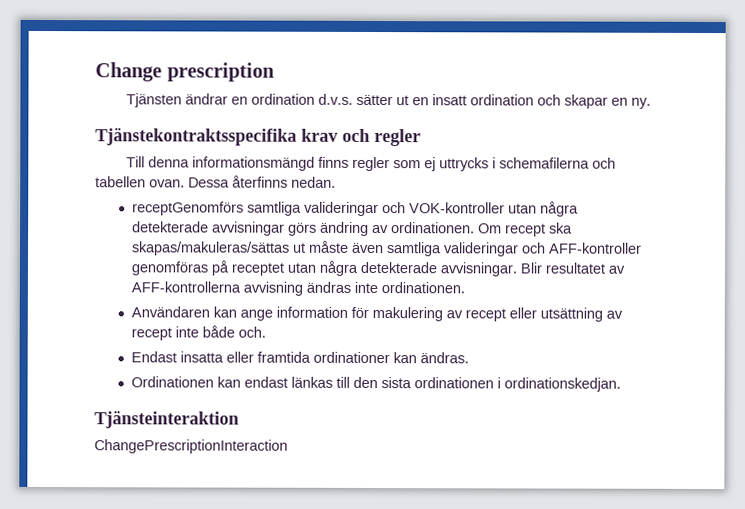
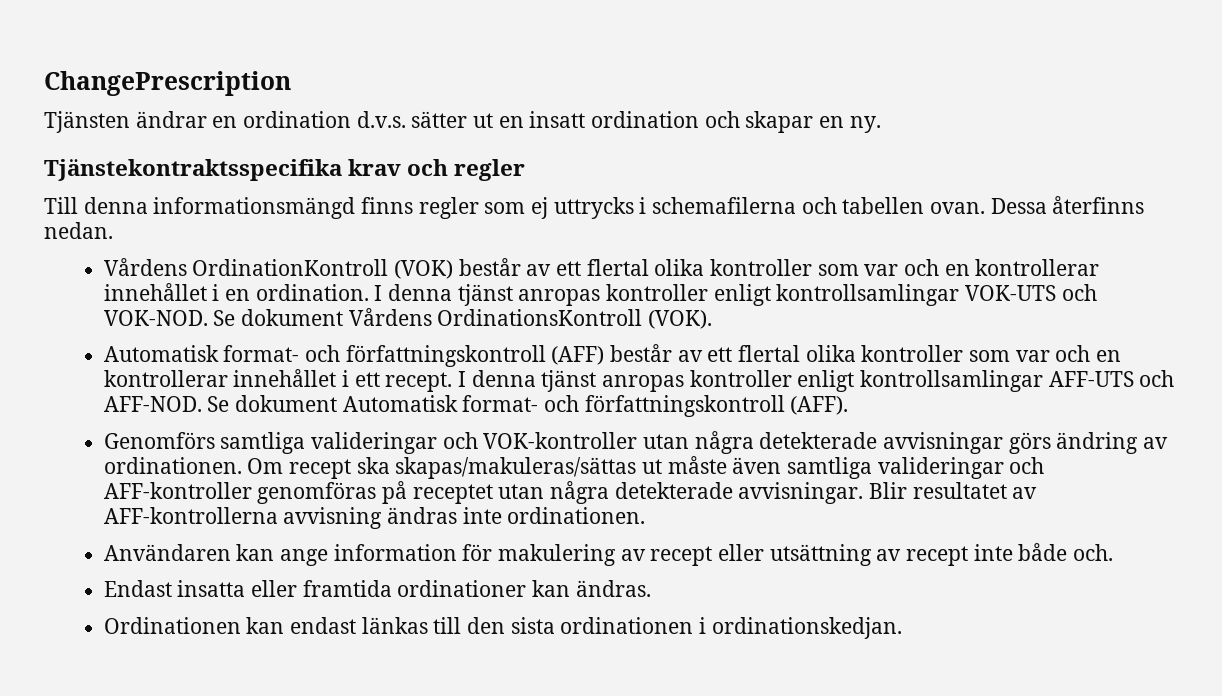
- Change prescription
+ ChangePrescription
- receptGenomförs samtliga valideringar och VOK-kontroller utan några detekterade avvisningar görs ändring av ordinationen.
+ Vårdens OrdinationKontroll (VOK) består av ett flertal olika kontroller som var och en kontrollerar innehållet i en ordination. I denna tjänst anropas kontroller enligt kontrollsamlingar VOK-UTS och VOK-NOD. Se dokument Vårdens OrdinationsKontroll (VOK).
+ Automatisk format- och författningskontroll (AFF) består av ett flertal olika kontroller som var och en kontrollerar innehållet i ett recept. I denna tjänst anropas kontroller enligt kontrollsamlingar AFF-UTS och AFF-NOD. Se dokument Automatisk format- och författningskontroll (AFF).
+ Genomförs samtliga valideringar och VOK-kontroller utan några detekterade avvisningar görs ändring av ordinationen.
- Tjänsteinteraktion
- ChangePrescriptionInteraction

